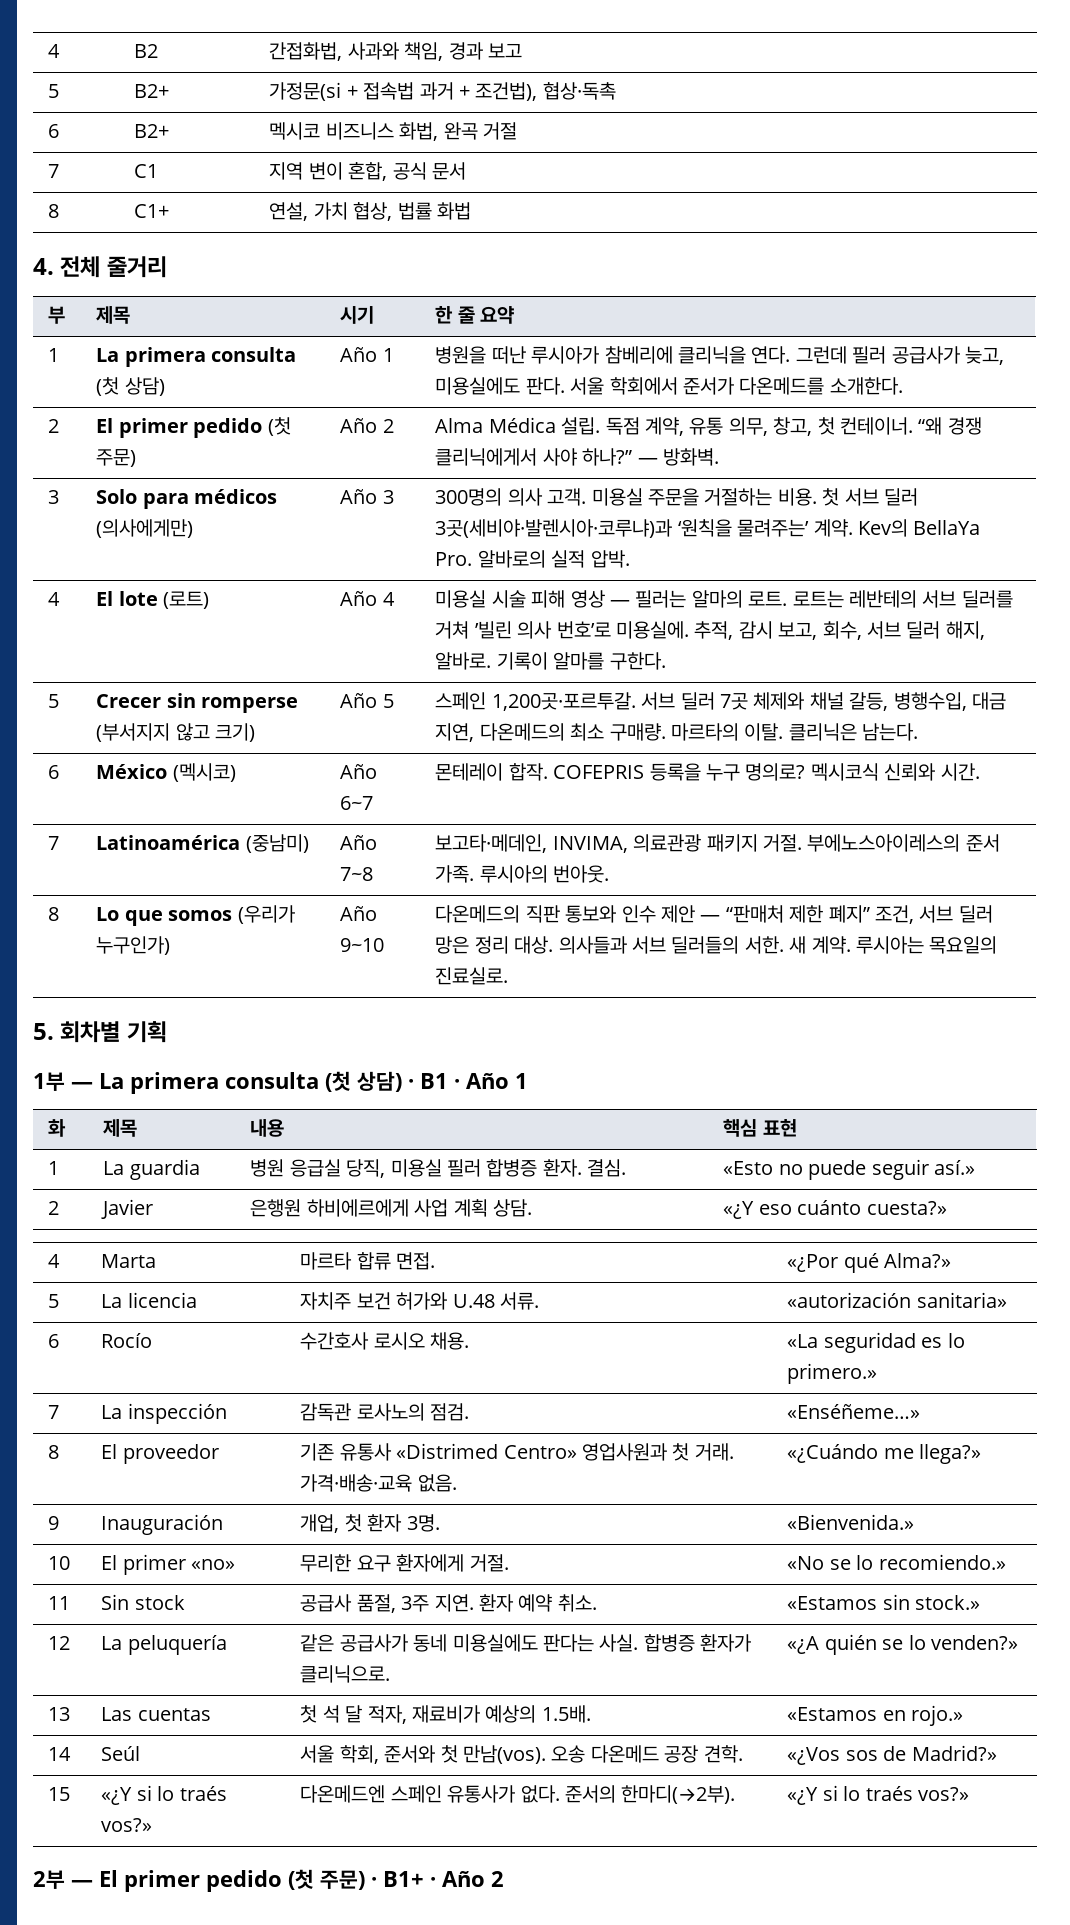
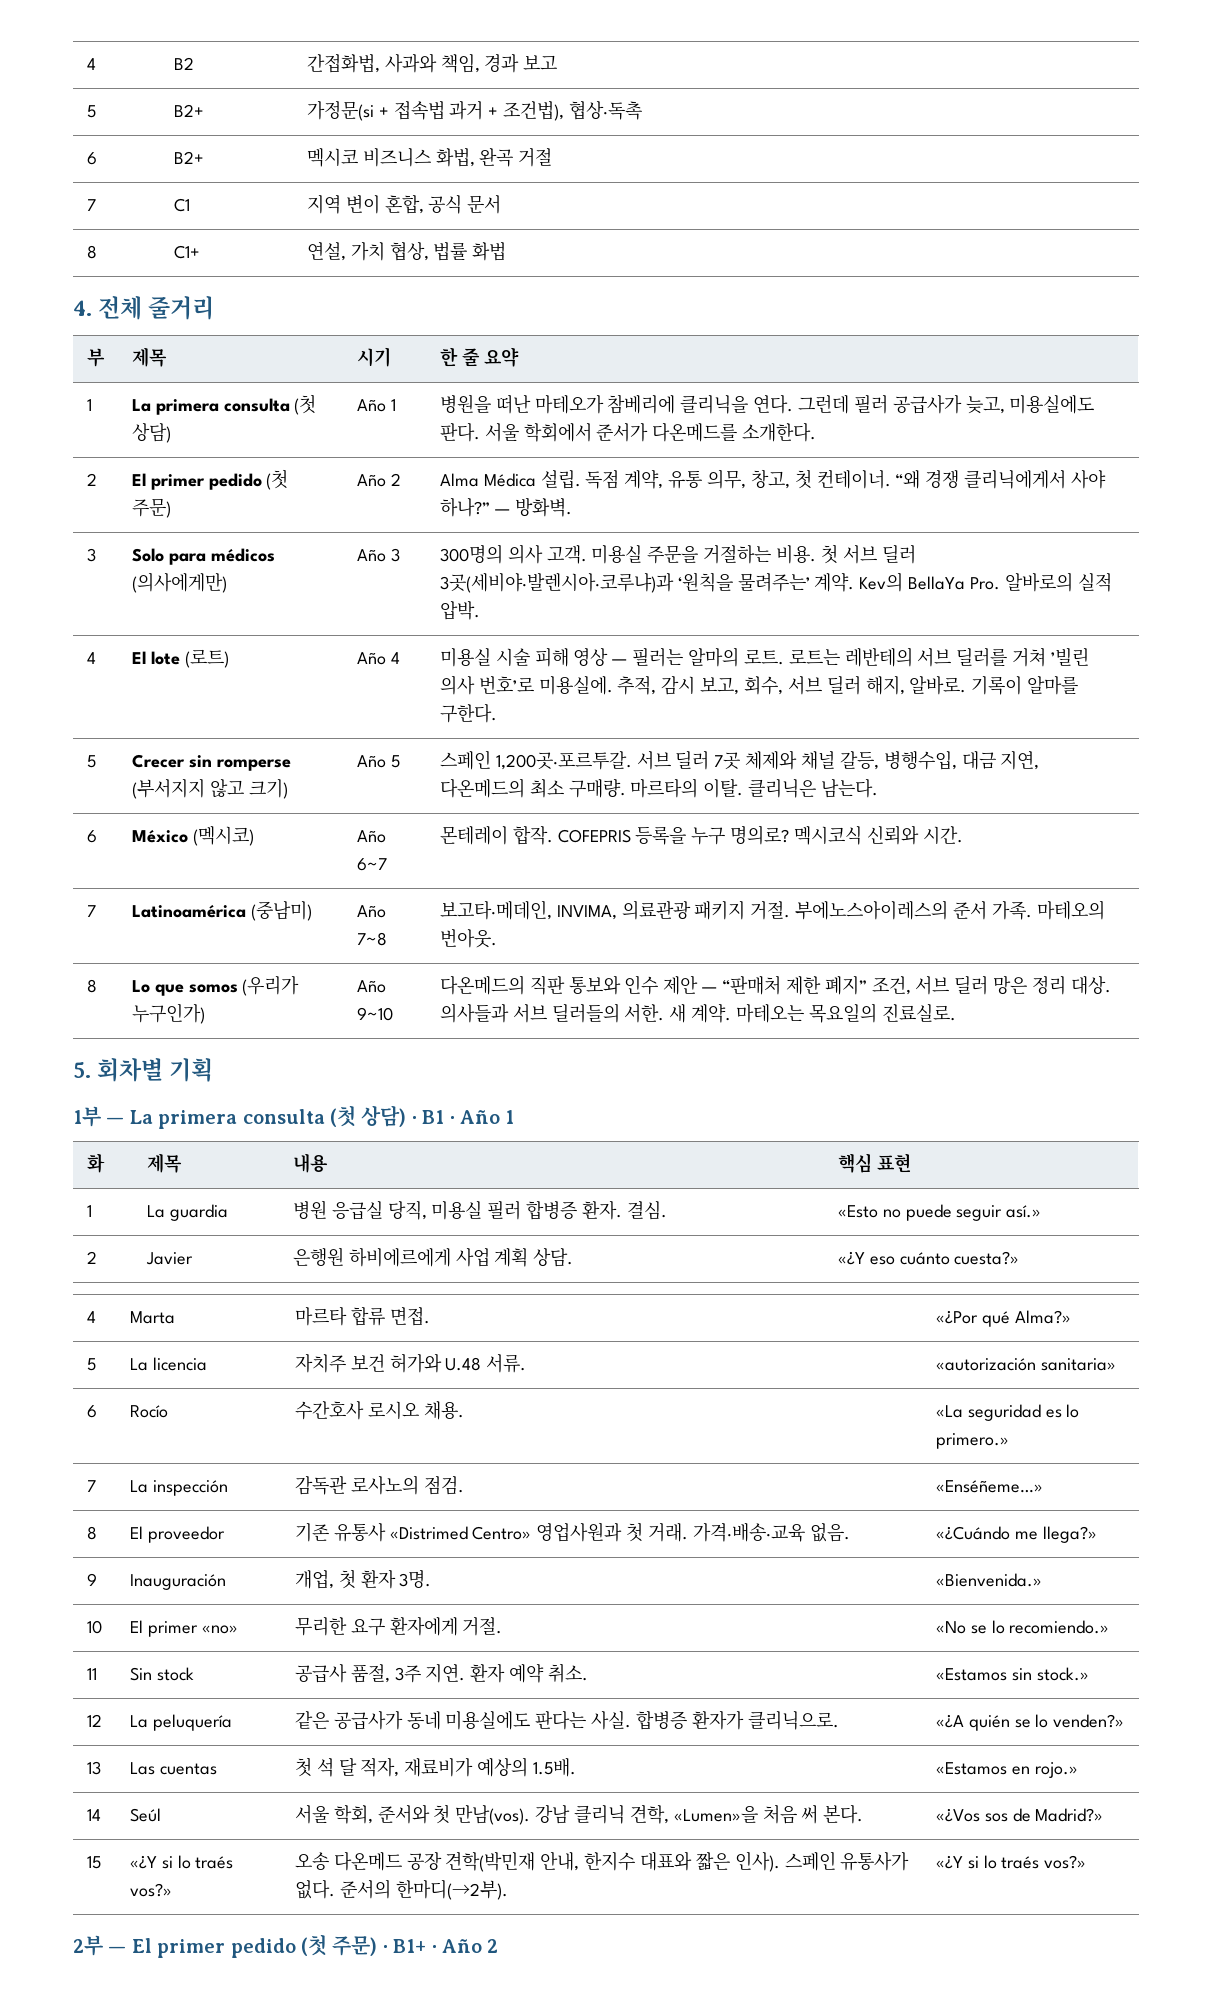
- 1 | La primera consulta (첫 상담) | Año 1 | 병원을 떠난 루시아가 참베리에 클리닉을 연다. 그런데 필러 공급사가 늦고, 미용실에도 판다. 서울 학회에서 준서가 다온메드를 소개한다.
+ 1 | La primera consulta (첫 상담) | Año 1 | 병원을 떠난 마테오가 참베리에 클리닉을 연다. 그런데 필러 공급사가 늦고, 미용실에도 판다. 서울 학회에서 준서가 다온메드를 소개한다.
- 7 | Latinoamérica (중남미) | Año 7~8 | 보고타·메데인, INVIMA, 의료관광 패키지 거절. 부에노스아이레스의 준서 가족. 루시아의 번아웃.
+ 7 | Latinoamérica (중남미) | Año 7~8 | 보고타·메데인, INVIMA, 의료관광 패키지 거절. 부에노스아이레스의 준서 가족. 마테오의 번아웃.
- 8 | Lo que somos (우리가 누구인가) | Año 9~10 | 다온메드의 직판 통보와 인수 제안 — “판매처 제한 폐지” 조건, 서브 딜러 망은 정리 대상. 의사들과 서브 딜러들의 서한. 새 계약. 루시아는 목요일의 진료실로.
+ 8 | Lo que somos (우리가 누구인가) | Año 9~10 | 다온메드의 직판 통보와 인수 제안 — “판매처 제한 폐지” 조건, 서브 딜러 망은 정리 대상. 의사들과 서브 딜러들의 서한. 새 계약. 마테오는 목요일의 진료실로.
- 14 | Seúl | 서울 학회, 준서와 첫 만남(vos). 오송 다온메드 공장 견학. | «¿Vos sos de Madrid?»
+ 14 | Seúl | 서울 학회, 준서와 첫 만남(vos). 강남 클리닉 견학, «Lumen»을 처음 써 본다. | «¿Vos sos de Madrid?»
- 15 | «¿Y si lo traés vos?» | 다온메드엔 스페인 유통사가 없다. 준서의 한마디(→2부). | «¿Y si lo traés vos?»
+ 15 | «¿Y si lo traés vos?» | 오송 다온메드 공장 견학(박민재 안내, 한지수 대표와 짧은 인사). 스페인 유통사가 없다. 준서의 한마디(→2부). | «¿Y si lo traés vos?»

